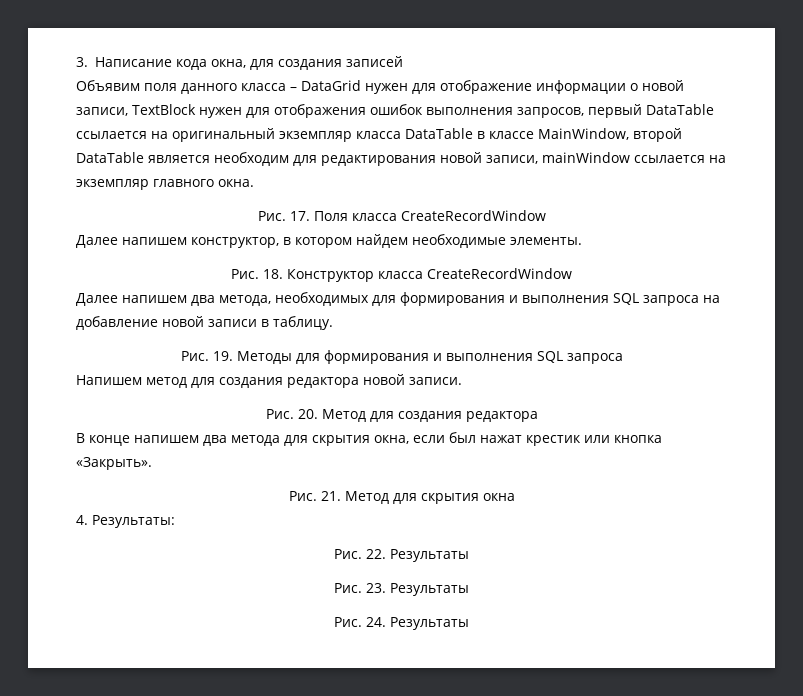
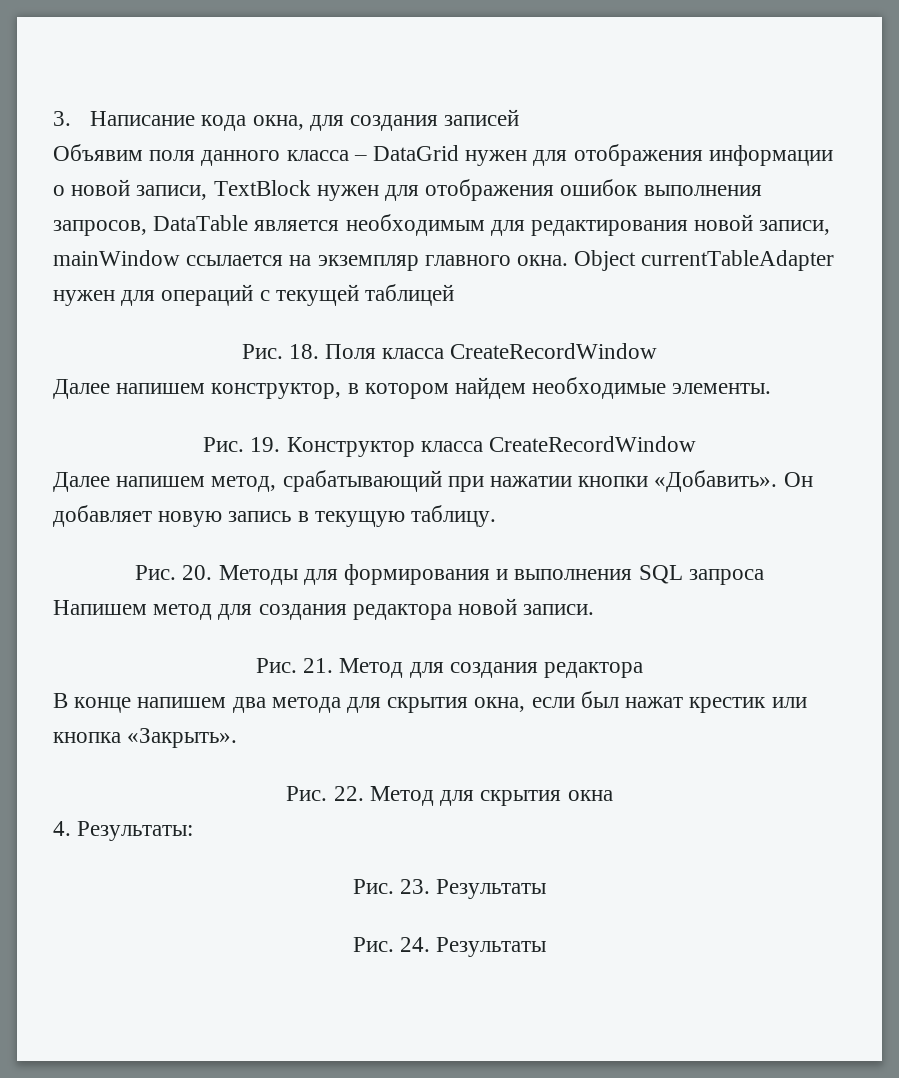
- Объявим поля данного класса – DataGrid нужен для отображение информации о новой записи, TextBlock нужен для отображения ошибок выполнения запросов, первый DataTable ссылается на оригинальный экземпляр класса DataTable в классе MainWindow, второй DataTable является необходим для редактирования новой записи, mainWindow ссылается на экземпляр главного окна.
- Рис. 17. Поля класса CreateRecordWindow
+ Объявим поля данного класса – DataGrid нужен для отображения информации о новой записи, TextBlock нужен для отображения ошибок выполнения запросов, DataTable является необходимым для редактирования новой записи, mainWindow ссылается на экземпляр главного окна. Object currentTableAdapter нужен для операций с текущей таблицей
+ Рис. 18. Поля класса CreateRecordWindow
- Рис. 18. Конструктор класса CreateRecordWindow
+ Рис. 19. Конструктор класса CreateRecordWindow
- Далее напишем два метода, необходимых для формирования и выполнения SQL запроса на добавление новой записи в таблицу.
+ Далее напишем метод, срабатывающий при нажатии кнопки «Добавить». Он добавляет новую запись в текущую таблицу.
- Рис. 19. Методы для формирования и выполнения SQL запроса
+ Рис. 20. Методы для формирования и выполнения SQL запроса
- Рис. 20. Метод для создания редактора
+ Рис. 21. Метод для создания редактора
- Рис. 21. Метод для скрытия окна
+ Рис. 22. Метод для скрытия окна
- Рис. 22. Результаты

